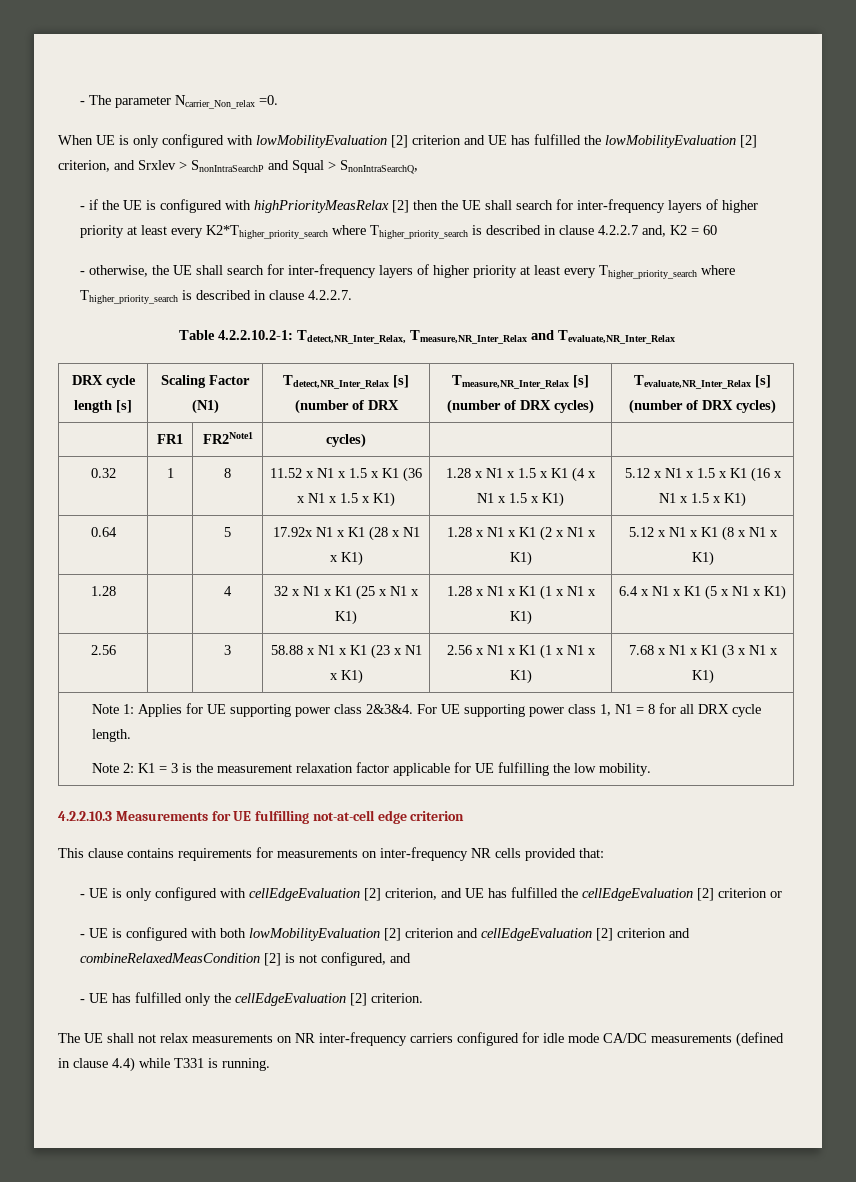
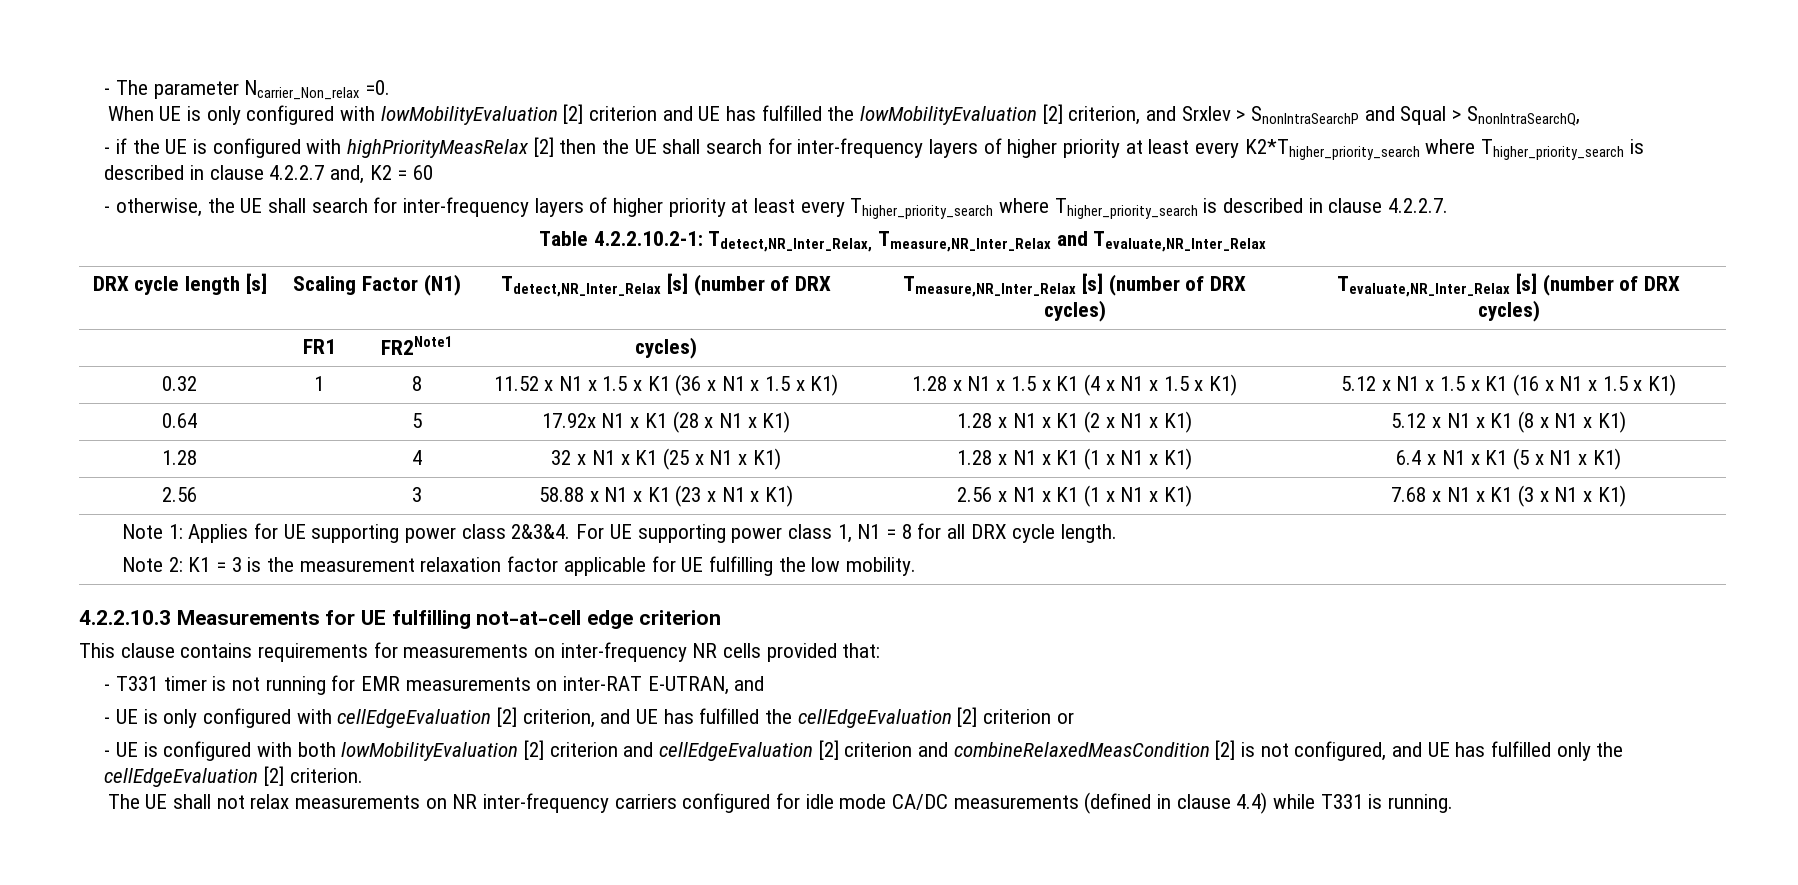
+ - T331 timer is not running for EMR measurements on inter-RAT E-UTRAN, and
- - UE is configured with both lowMobilityEvaluation [2] criterion and cellEdgeEvaluation [2] criterion and combineRelaxedMeasCondition [2] is not configured, and
- - UE has fulfilled only the cellEdgeEvaluation [2] criterion.
+ - UE is configured with both lowMobilityEvaluation [2] criterion and cellEdgeEvaluation [2] criterion and combineRelaxedMeasCondition [2] is not configured, and UE has fulfilled only the cellEdgeEvaluation [2] criterion.

